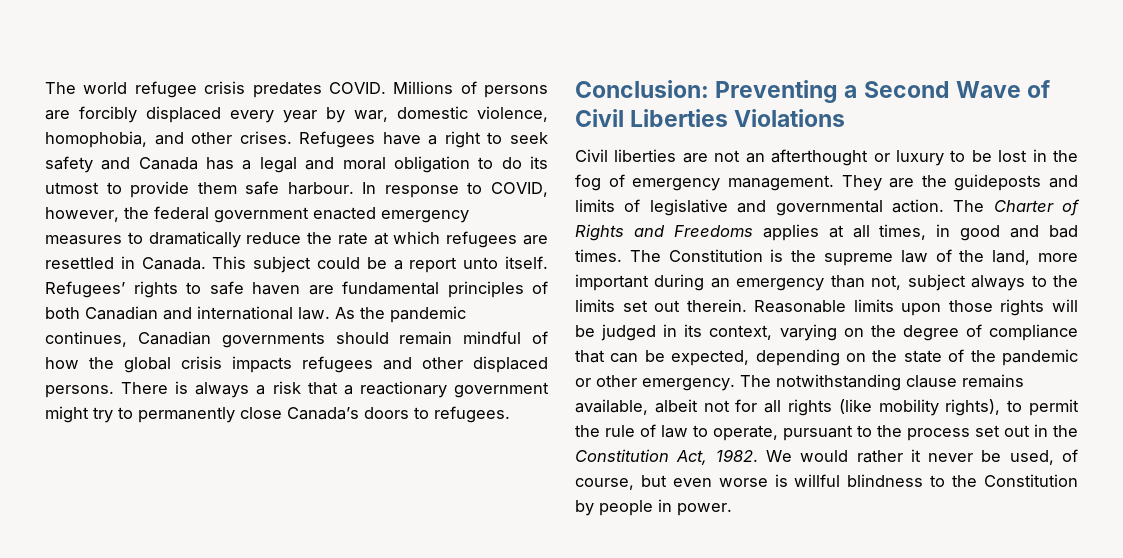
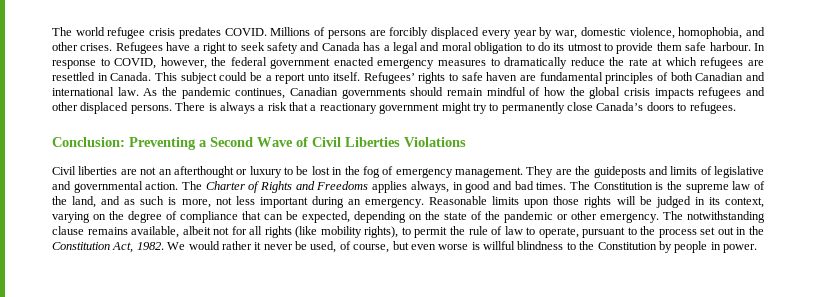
- The Charter of Rights and Freedoms applies at all times, in good and bad times.
+ The Charter of Rights and Freedoms applies always, in good and bad times.
- The Constitution is the supreme law of the land, more important during an emergency than not, subject always to the limits set out therein.
+ The Constitution is the supreme law of the land, and as such is more, not less important during an emergency.

